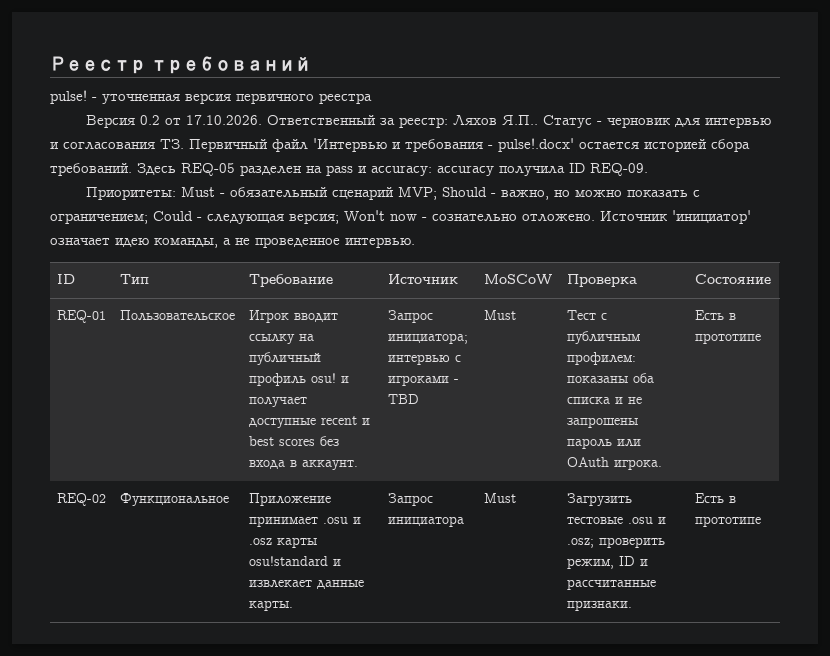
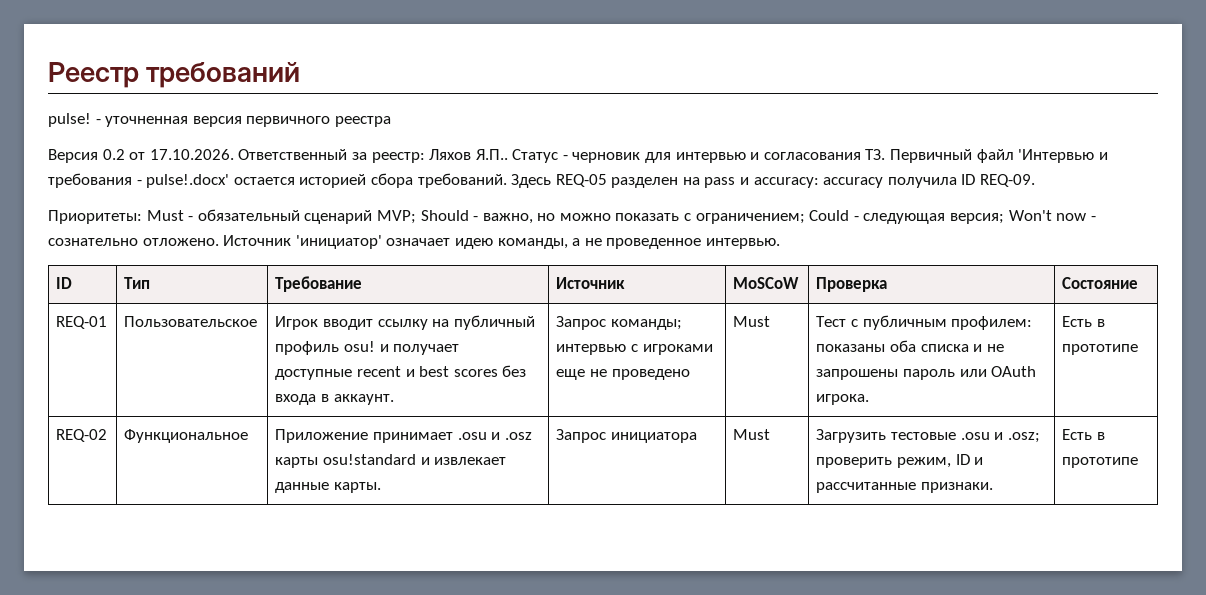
- Запрос инициатора; интервью с игроками - TBD
+ Запрос команды; интервью с игроками еще не проведено

